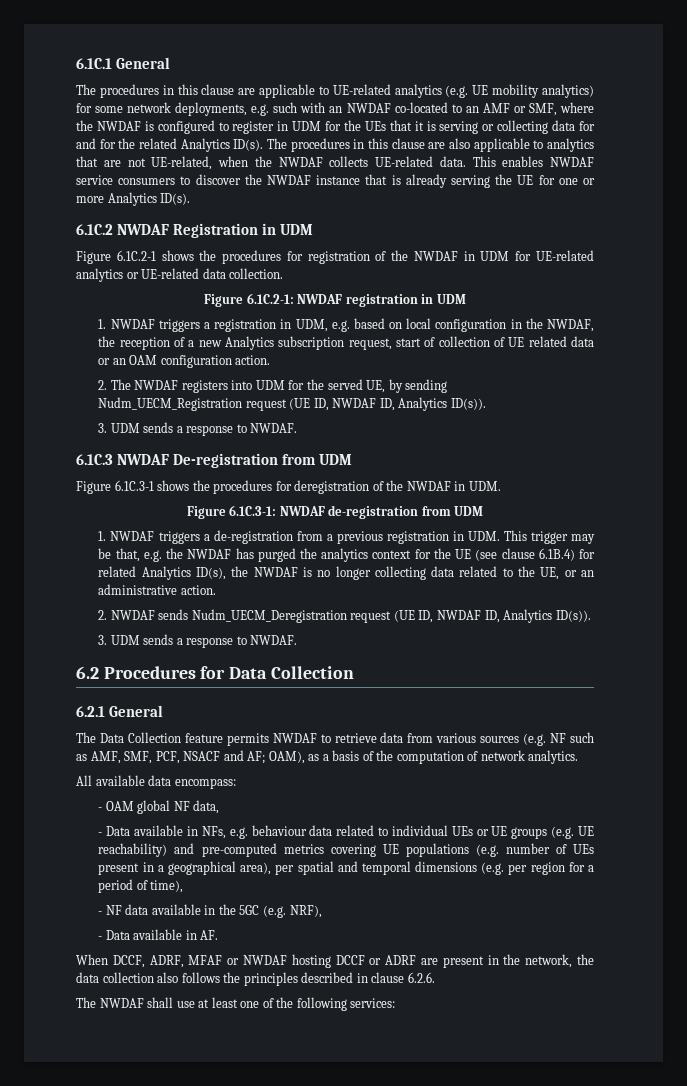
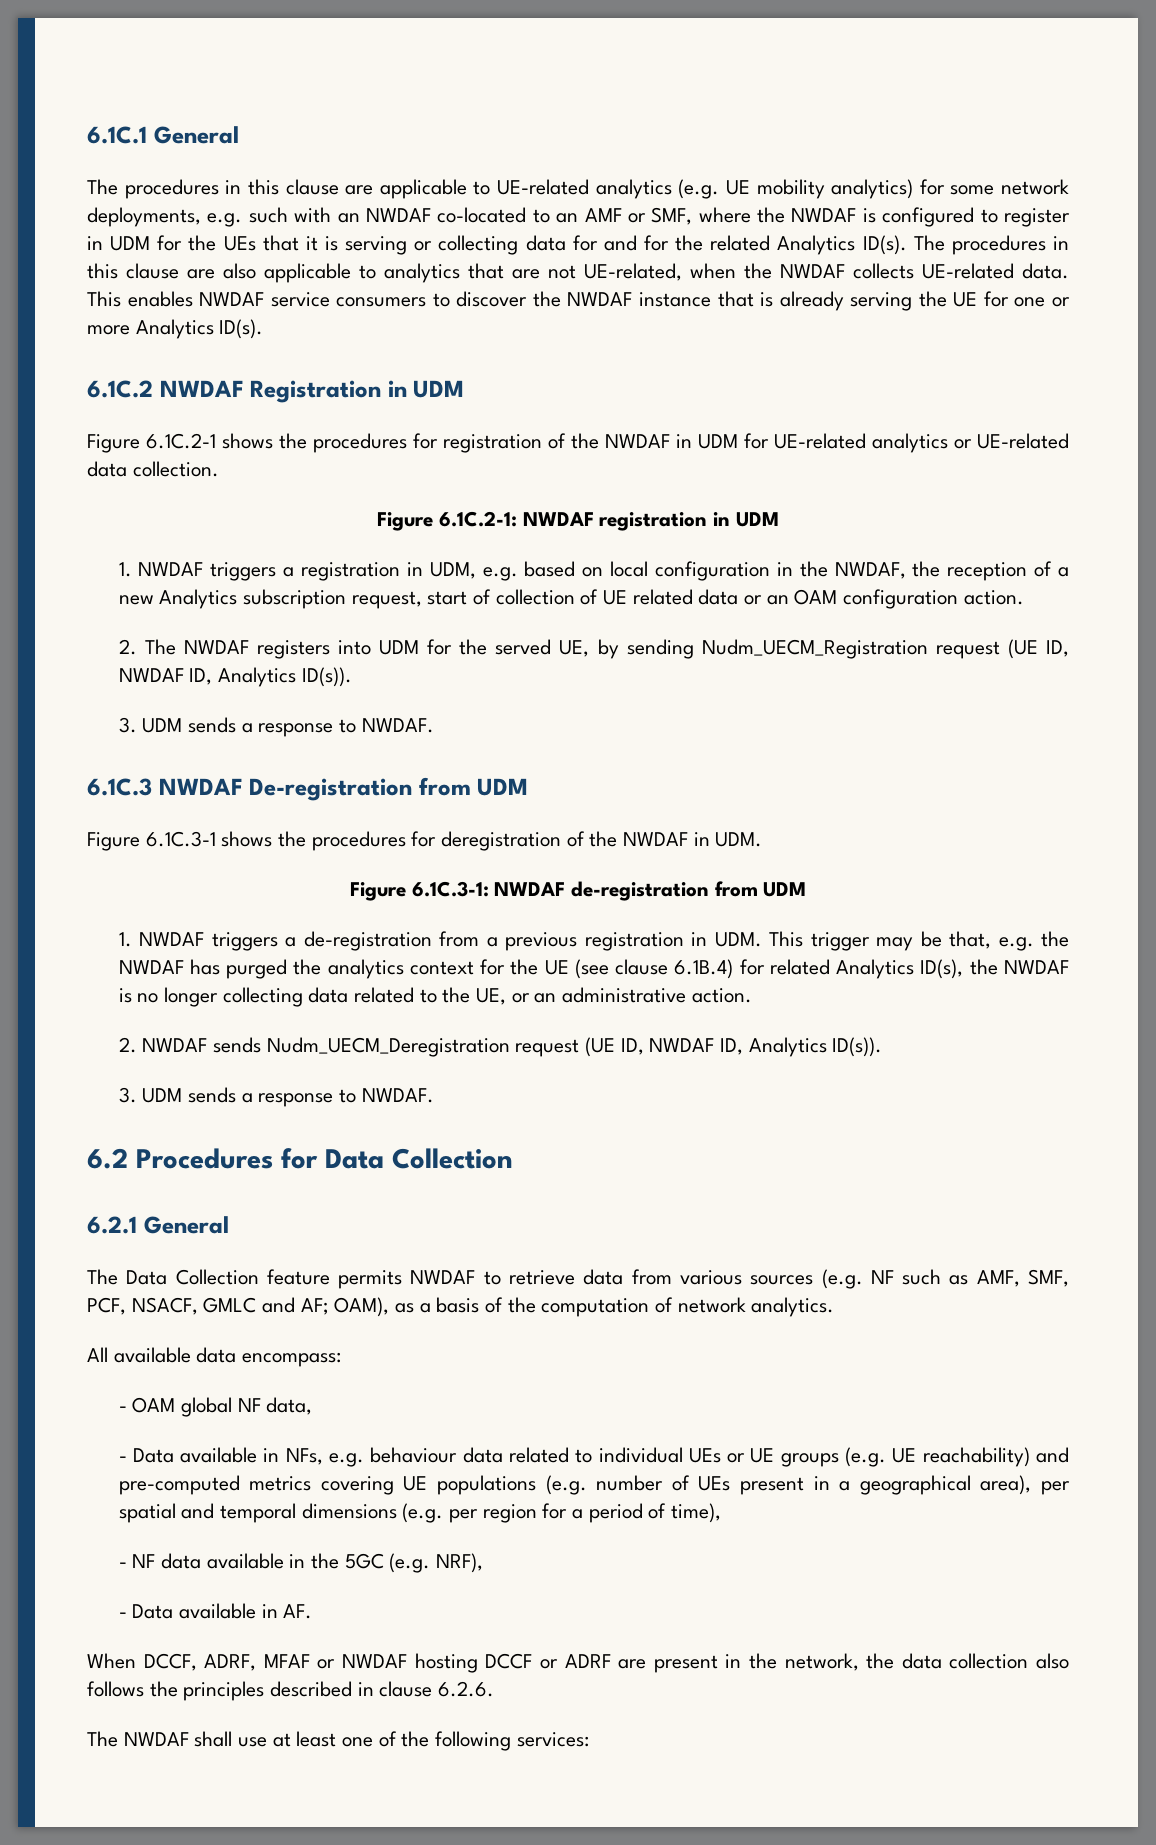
- The Data Collection feature permits NWDAF to retrieve data from various sources (e.g. NF such as AMF, SMF, PCF, NSACF and AF; OAM), as a basis of the computation of network analytics.
+ The Data Collection feature permits NWDAF to retrieve data from various sources (e.g. NF such as AMF, SMF, PCF, NSACF, GMLC and AF; OAM), as a basis of the computation of network analytics.

